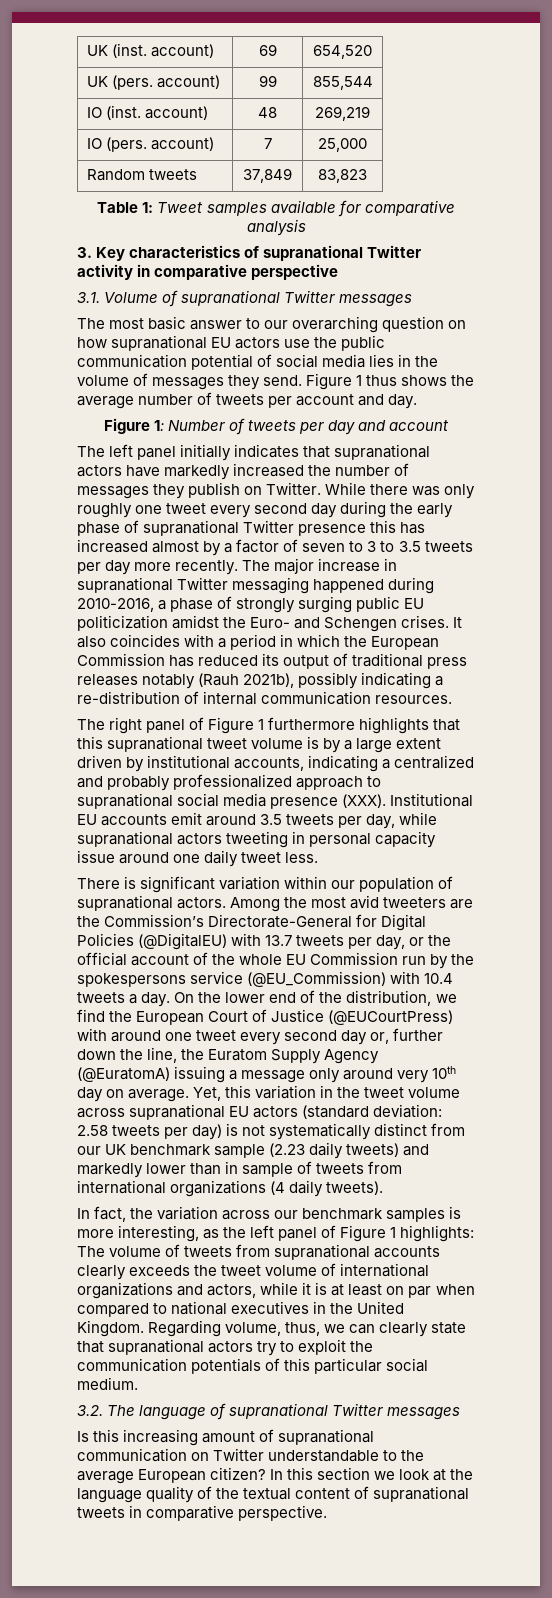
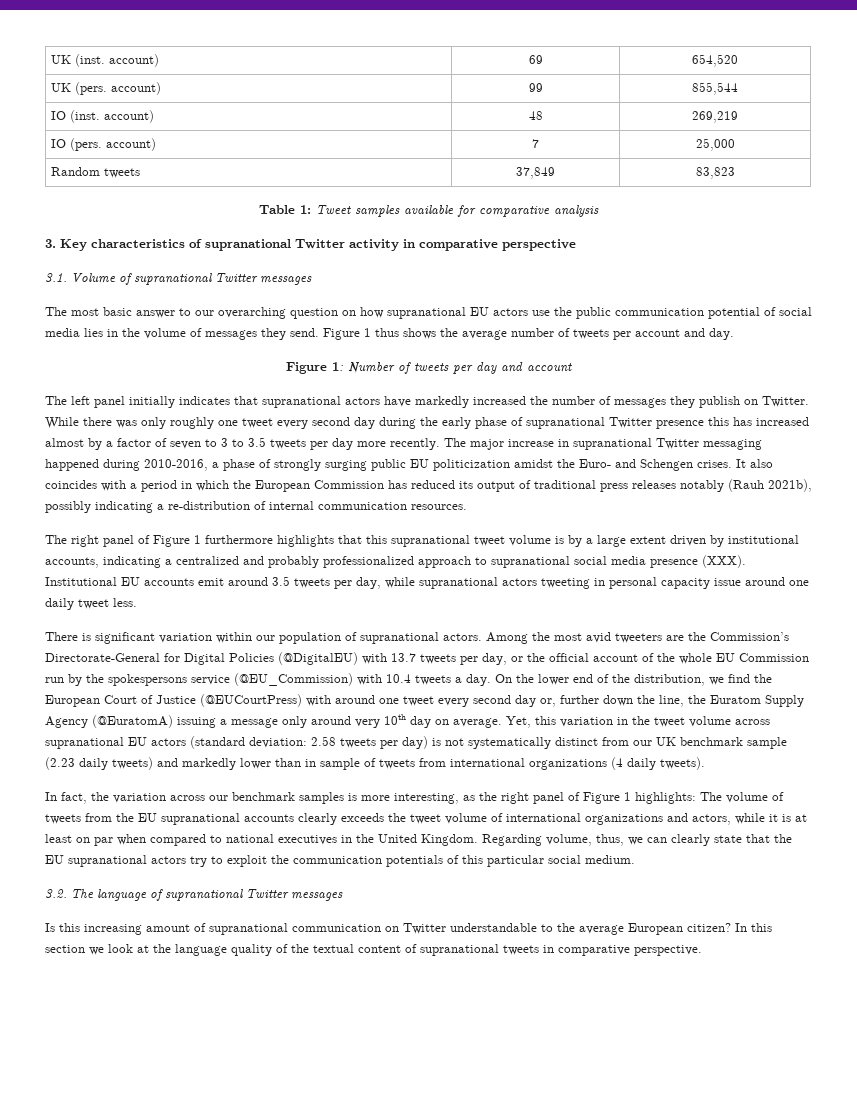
- In fact, the variation across our benchmark samples is more interesting, as the left panel of Figure 1 highlights: The volume of tweets from supranational accounts clearly exceeds the tweet volume of international organizations and actors, while it is at least on par when compared to national executives in the United Kingdom.
+ In fact, the variation across our benchmark samples is more interesting, as the right panel of Figure 1 highlights: The volume of tweets from the EU supranational accounts clearly exceeds the tweet volume of international organizations and actors, while it is at least on par when compared to national executives in the United Kingdom.
- Regarding volume, thus, we can clearly state that supranational actors try to exploit the communication potentials of this particular social medium.
+ Regarding volume, thus, we can clearly state that the EU supranational actors try to exploit the communication potentials of this particular social medium.

